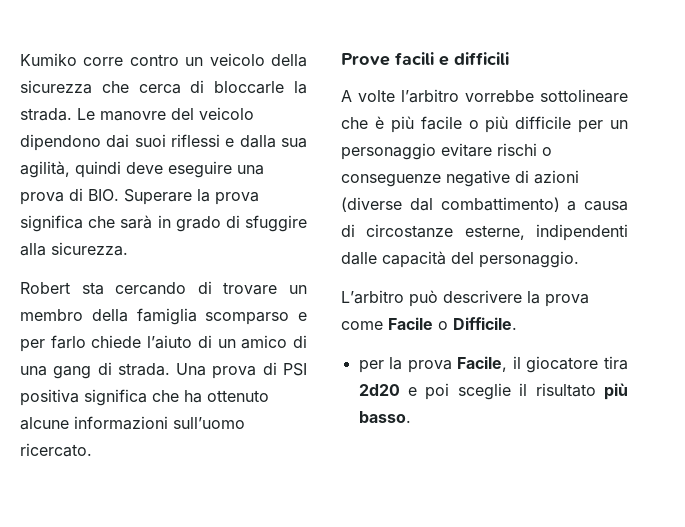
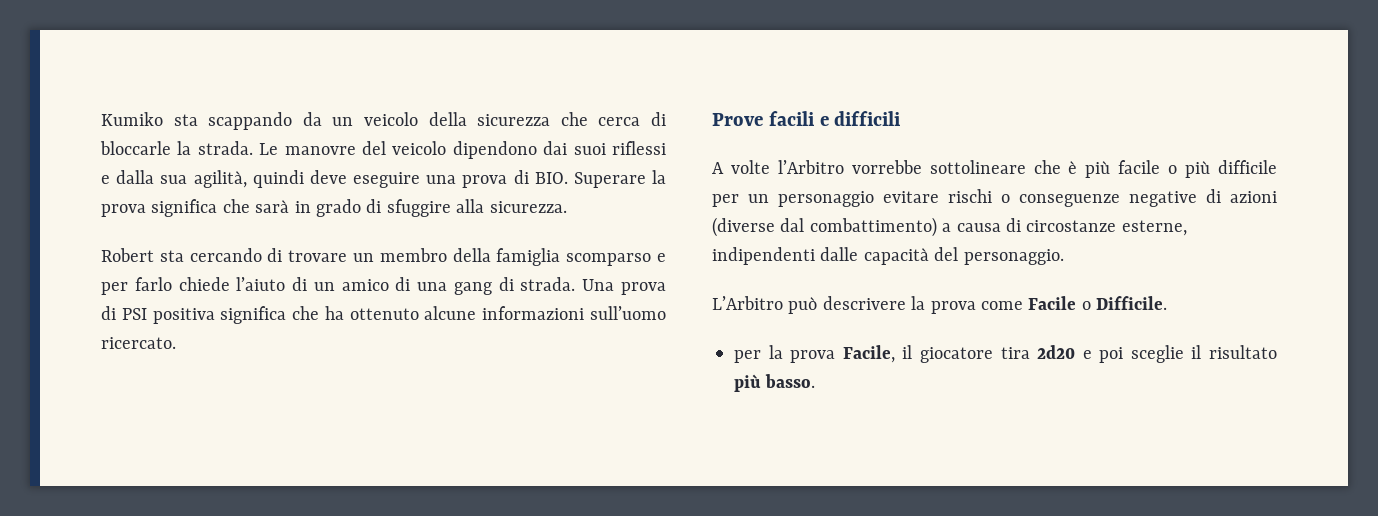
- Kumiko corre contro un veicolo della sicurezza che cerca di bloccarle la strada.
+ Kumiko sta scappando da un veicolo della sicurezza che cerca di bloccarle la strada.
- A volte l’arbitro vorrebbe sottolineare che è più facile o più difficile per un personaggio evitare rischi o conseguenze negative di azioni (diverse dal combattimento) a causa di circostanze esterne, indipendenti dalle capacità del personaggio.
+ A volte l’Arbitro vorrebbe sottolineare che è più facile o più difficile per un personaggio evitare rischi o conseguenze negative di azioni (diverse dal combattimento) a causa di circostanze esterne, indipendenti dalle capacità del personaggio.
- L’arbitro può descrivere la prova come Facile o Difficile.
+ L’Arbitro può descrivere la prova come Facile o Difficile.

